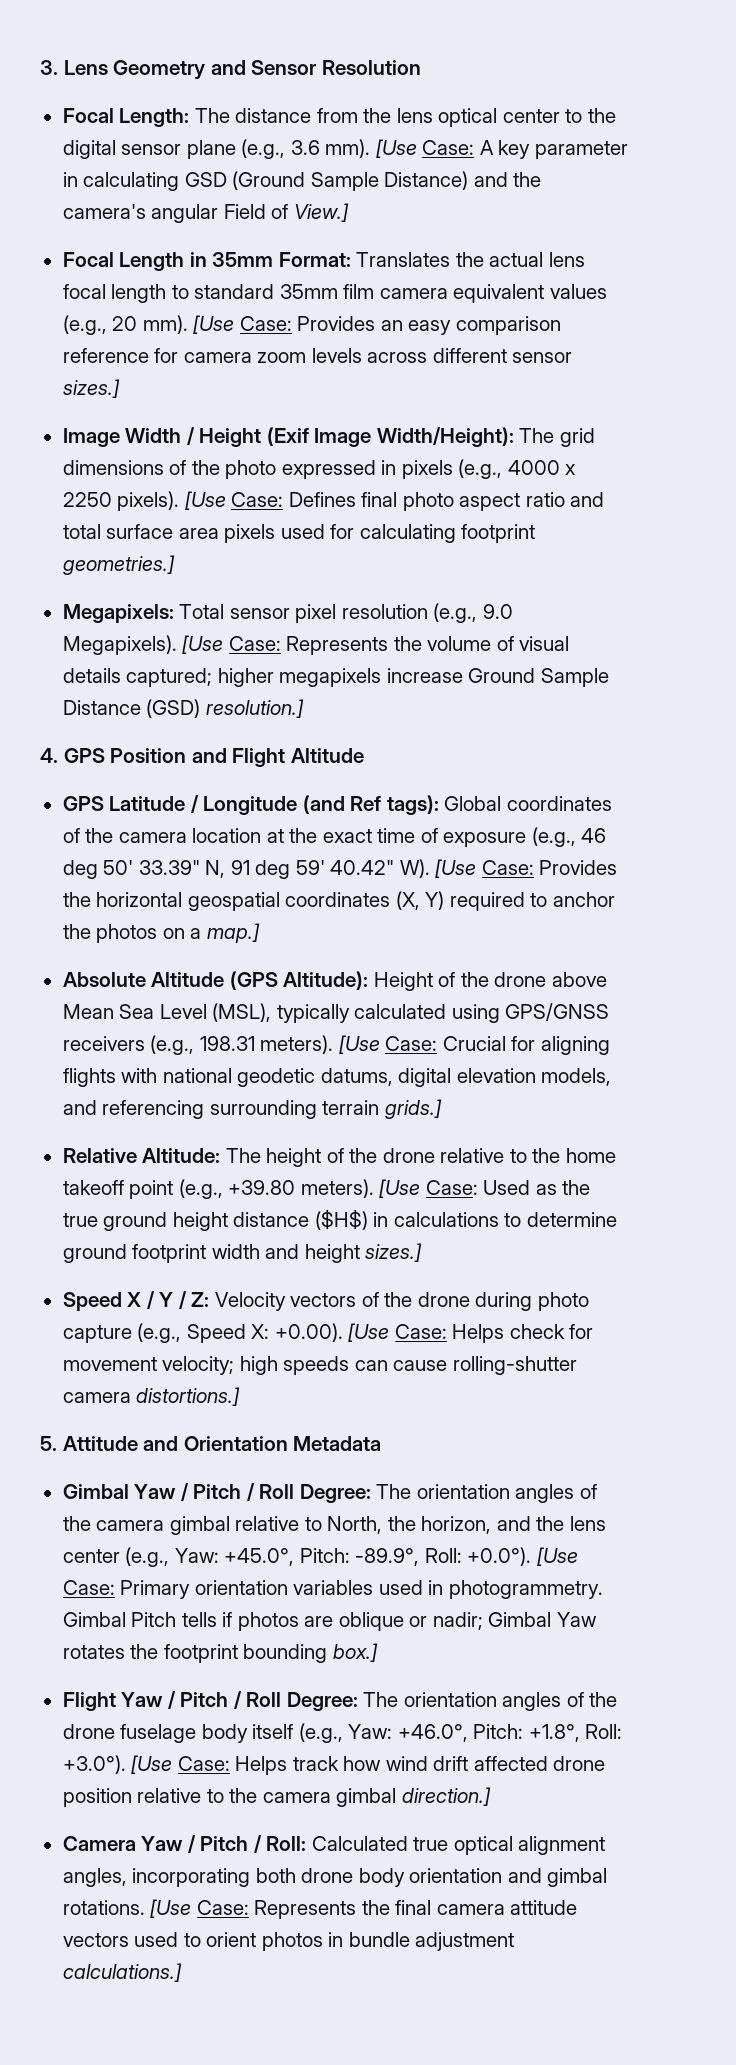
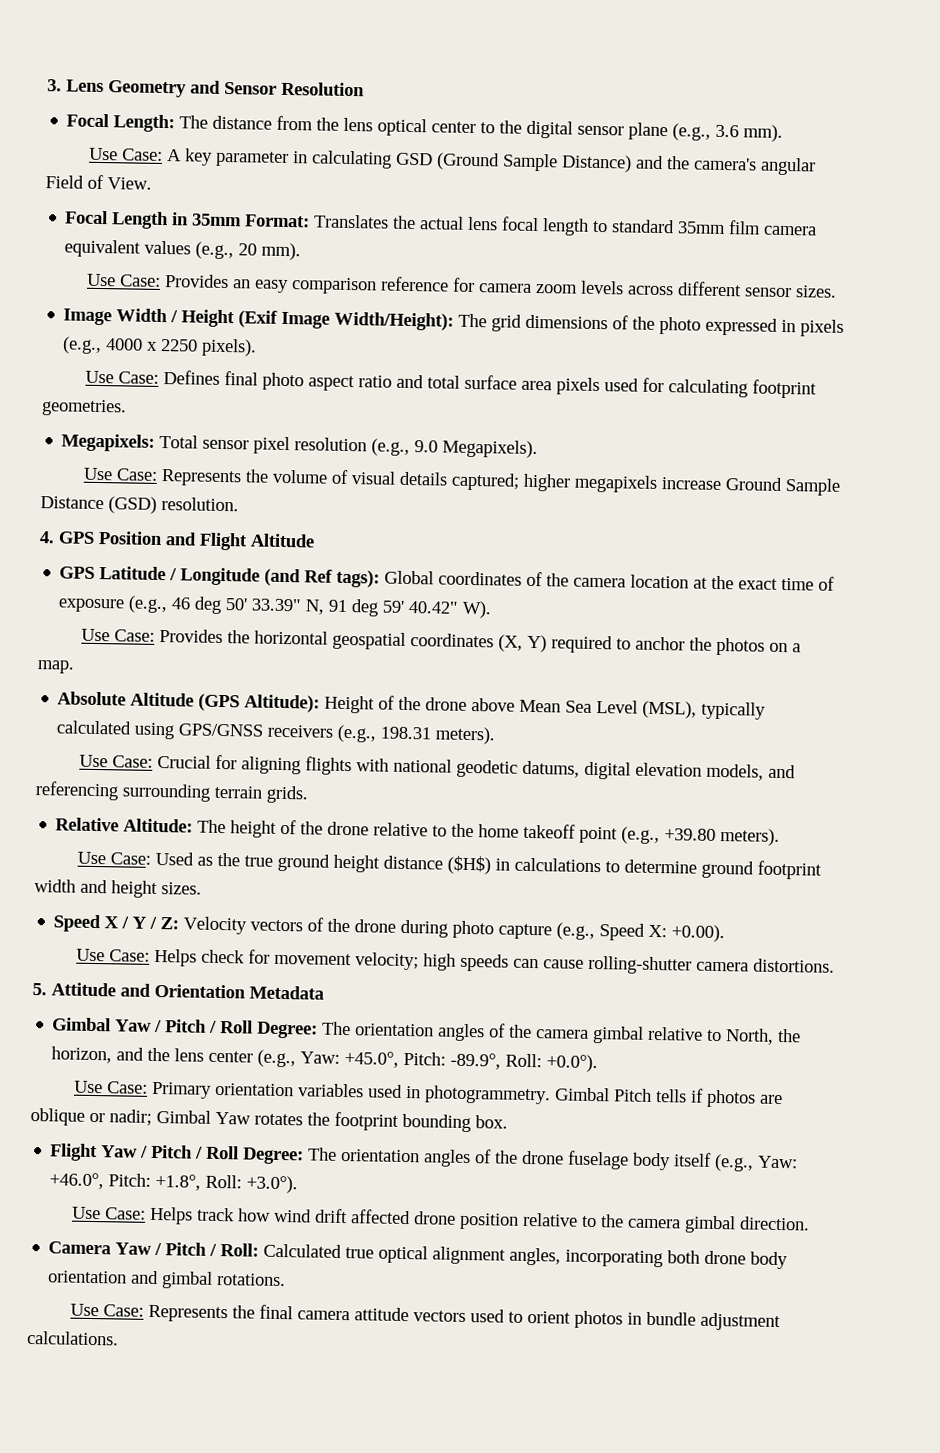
- Focal Length: The distance from the lens optical center to the digital sensor plane (e.g., 3.6 mm). [Use Case: A key parameter in calculating GSD (Ground Sample Distance) and the camera's angular Field of View.]
+ Focal Length: The distance from the lens optical center to the digital sensor plane (e.g., 3.6 mm).
+ Use Case: A key parameter in calculating GSD (Ground Sample Distance) and the camera's angular Field of View.
- Focal Length in 35mm Format: Translates the actual lens focal length to standard 35mm film camera equivalent values (e.g., 20 mm). [Use Case: Provides an easy comparison reference for camera zoom levels across different sensor sizes.]
+ Focal Length in 35mm Format: Translates the actual lens focal length to standard 35mm film camera equivalent values (e.g., 20 mm).
+ Use Case: Provides an easy comparison reference for camera zoom levels across different sensor sizes.
- Image Width / Height (Exif Image Width/Height): The grid dimensions of the photo expressed in pixels (e.g., 4000 x 2250 pixels). [Use Case: Defines final photo aspect ratio and total surface area pixels used for calculating footprint geometries.]
+ Image Width / Height (Exif Image Width/Height): The grid dimensions of the photo expressed in pixels (e.g., 4000 x 2250 pixels).
+ Use Case: Defines final photo aspect ratio and total surface area pixels used for calculating footprint geometries.
- Megapixels: Total sensor pixel resolution (e.g., 9.0 Megapixels). [Use Case: Represents the volume of visual details captured; higher megapixels increase Ground Sample Distance (GSD) resolution.]
+ Megapixels: Total sensor pixel resolution (e.g., 9.0 Megapixels).
+ Use Case: Represents the volume of visual details captured; higher megapixels increase Ground Sample Distance (GSD) resolution.
- GPS Latitude / Longitude (and Ref tags): Global coordinates of the camera location at the exact time of exposure (e.g., 46 deg 50' 33.39" N, 91 deg 59' 40.42" W). [Use Case: Provides the horizontal geospatial coordinates (X, Y) required to anchor the photos on a map.]
+ GPS Latitude / Longitude (and Ref tags): Global coordinates of the camera location at the exact time of exposure (e.g., 46 deg 50' 33.39" N, 91 deg 59' 40.42" W).
+ Use Case: Provides the horizontal geospatial coordinates (X, Y) required to anchor the photos on a map.
- Absolute Altitude (GPS Altitude): Height of the drone above Mean Sea Level (MSL), typically calculated using GPS/GNSS receivers (e.g., 198.31 meters). [Use Case: Crucial for aligning flights with national geodetic datums, digital elevation models, and referencing surrounding terrain grids.]
+ Absolute Altitude (GPS Altitude): Height of the drone above Mean Sea Level (MSL), typically calculated using GPS/GNSS receivers (e.g., 198.31 meters).
+ Use Case: Crucial for aligning flights with national geodetic datums, digital elevation models, and referencing surrounding terrain grids.
- Relative Altitude: The height of the drone relative to the home takeoff point (e.g., +39.80 meters). [Use Case: Used as the true ground height distance ($H$) in calculations to determine ground footprint width and height sizes.]
+ Relative Altitude: The height of the drone relative to the home takeoff point (e.g., +39.80 meters).
+ Use Case: Used as the true ground height distance ($H$) in calculations to determine ground footprint width and height sizes.
- Speed X / Y / Z: Velocity vectors of the drone during photo capture (e.g., Speed X: +0.00). [Use Case: Helps check for movement velocity; high speeds can cause rolling-shutter camera distortions.]
+ Speed X / Y / Z: Velocity vectors of the drone during photo capture (e.g., Speed X: +0.00).
+ Use Case: Helps check for movement velocity; high speeds can cause rolling-shutter camera distortions.
- Gimbal Yaw / Pitch / Roll Degree: The orientation angles of the camera gimbal relative to North, the horizon, and the lens center (e.g., Yaw: +45.0°, Pitch: -89.9°, Roll: +0.0°). [Use Case: Primary orientation variables used in photogrammetry.
+ Gimbal Yaw / Pitch / Roll Degree: The orientation angles of the camera gimbal relative to North, the horizon, and the lens center (e.g., Yaw: +45.0°, Pitch: -89.9°, Roll: +0.0°).
+ Use Case: Primary orientation variables used in photogrammetry.
- Gimbal Pitch tells if photos are oblique or nadir; Gimbal Yaw rotates the footprint bounding box.]
+ Gimbal Pitch tells if photos are oblique or nadir; Gimbal Yaw rotates the footprint bounding box.
- Flight Yaw / Pitch / Roll Degree: The orientation angles of the drone fuselage body itself (e.g., Yaw: +46.0°, Pitch: +1.8°, Roll: +3.0°). [Use Case: Helps track how wind drift affected drone position relative to the camera gimbal direction.]
+ Flight Yaw / Pitch / Roll Degree: The orientation angles of the drone fuselage body itself (e.g., Yaw: +46.0°, Pitch: +1.8°, Roll: +3.0°).
+ Use Case: Helps track how wind drift affected drone position relative to the camera gimbal direction.
- Camera Yaw / Pitch / Roll: Calculated true optical alignment angles, incorporating both drone body orientation and gimbal rotations. [Use Case: Represents the final camera attitude vectors used to orient photos in bundle adjustment calculations.]
+ Camera Yaw / Pitch / Roll: Calculated true optical alignment angles, incorporating both drone body orientation and gimbal rotations.
+ Use Case: Represents the final camera attitude vectors used to orient photos in bundle adjustment calculations.

